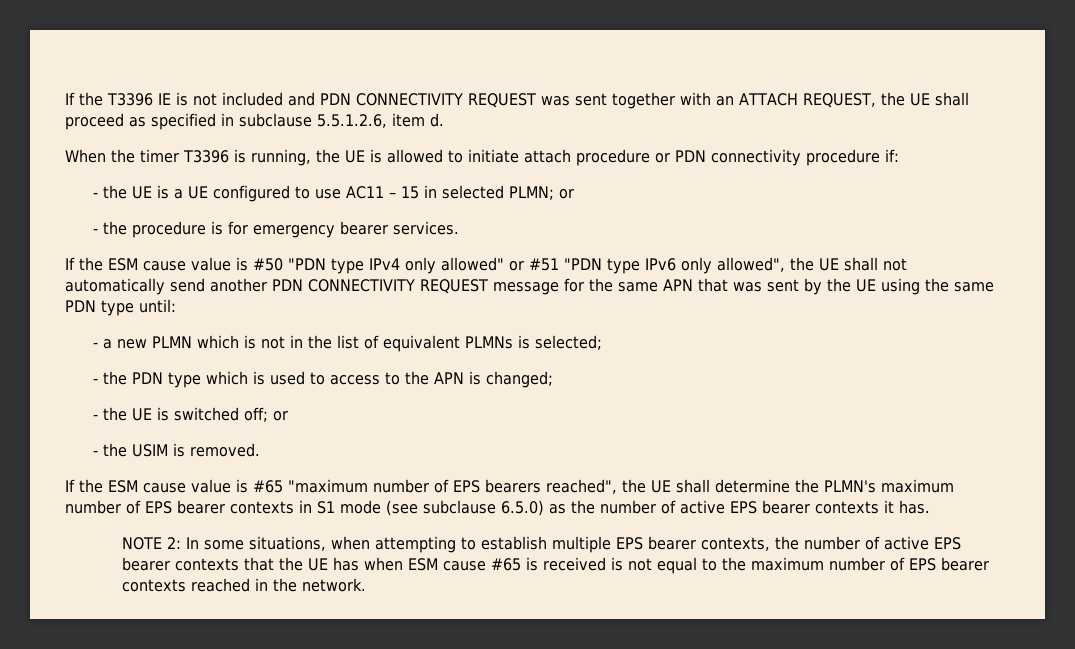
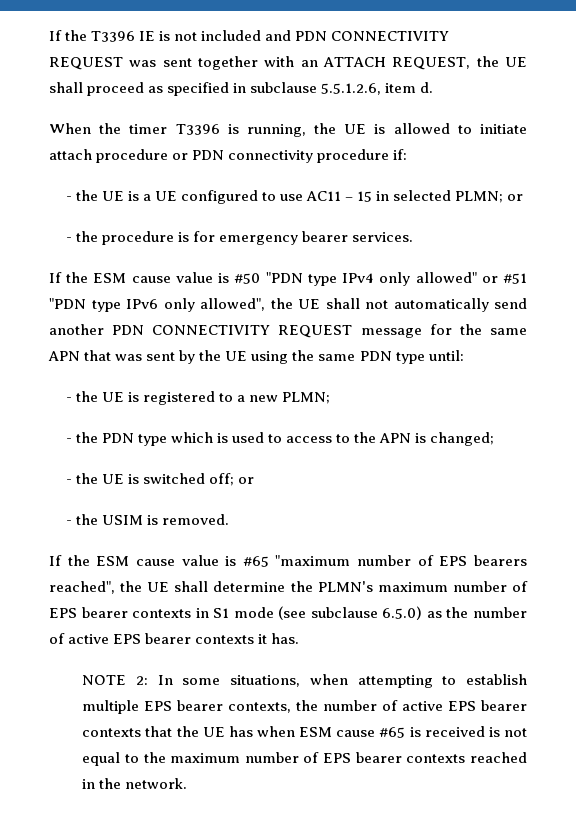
- - a new PLMN which is not in the list of equivalent PLMNs is selected;
+ - the UE is registered to a new PLMN;

